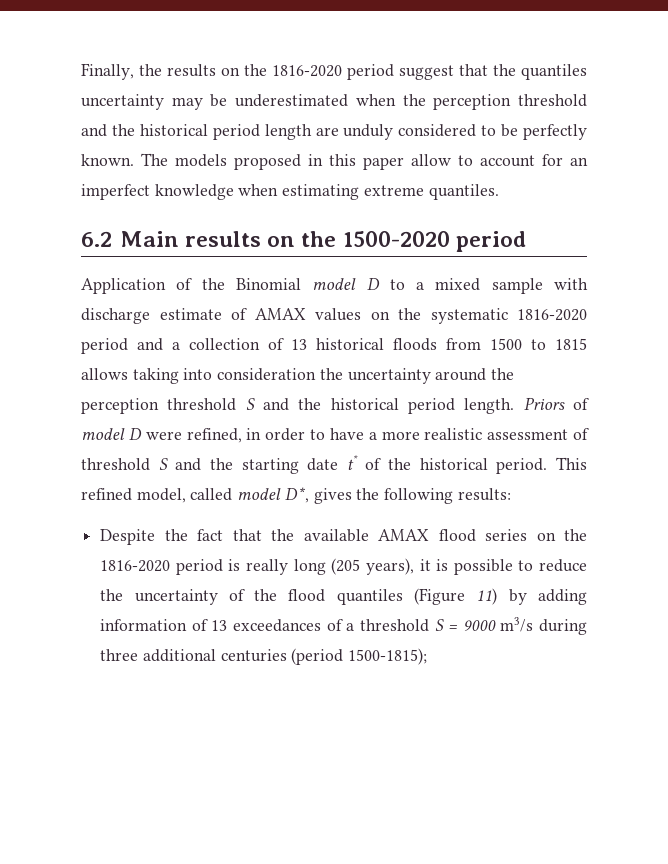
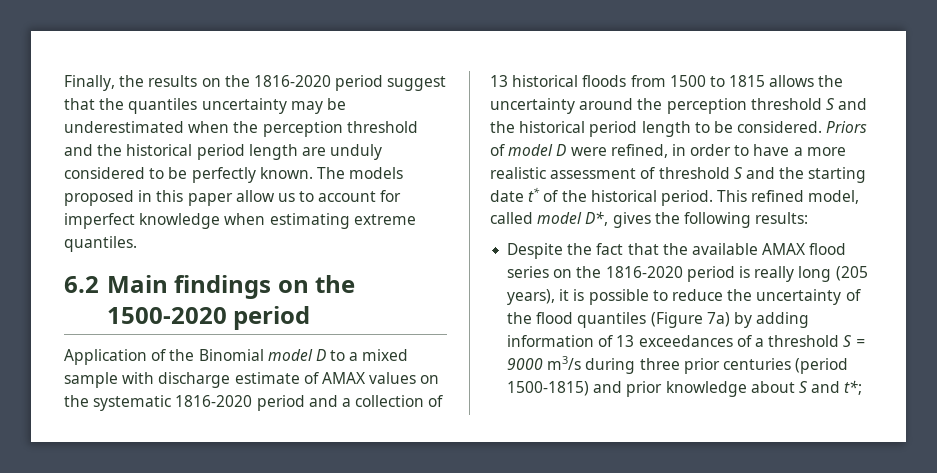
- The models proposed in this paper allow to account for an imperfect knowledge when estimating extreme quantiles.
+ The models proposed in this paper allow us to account for imperfect knowledge when estimating extreme quantiles.
- 6.2 Main results on the 1500-2020 period
+ 6.2 Main findings on the 1500-2020 period
- Application of the Binomial model D to a mixed sample with discharge estimate of AMAX values on the systematic 1816-2020 period and a collection of 13 historical floods from 1500 to 1815 allows taking into consideration the uncertainty around the perception threshold S and the historical period length.
+ Application of the Binomial model D to a mixed sample with discharge estimate of AMAX values on the systematic 1816-2020 period and a collection of 13 historical floods from 1500 to 1815 allows the uncertainty around the perception threshold S and the historical period length to be considered.
- Despite the fact that the available AMAX flood series on the 1816-2020 period is really long (205 years), it is possible to reduce the uncertainty of the flood quantiles (Figure 11) by adding information of 13 exceedances of a threshold S = 9000 m3/s during three additional centuries (period 1500-1815);
+ Despite the fact that the available AMAX flood series on the 1816-2020 period is really long (205 years), it is possible to reduce the uncertainty of the flood quantiles (Figure 7a) by adding information of 13 exceedances of a threshold S = 9000 m3/s during three prior centuries (period 1500-1815) and prior knowledge about S and t*;

